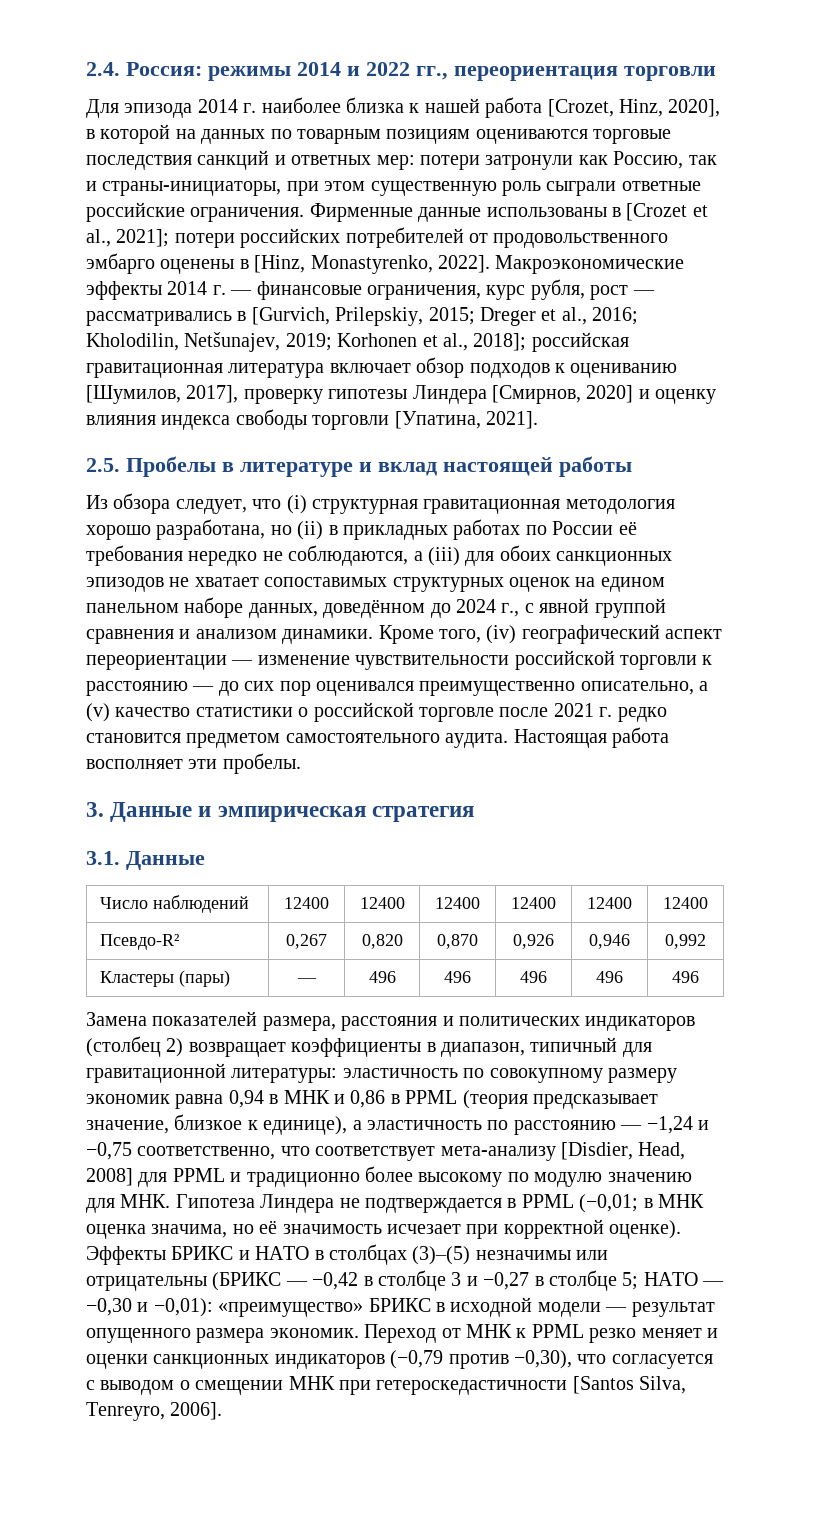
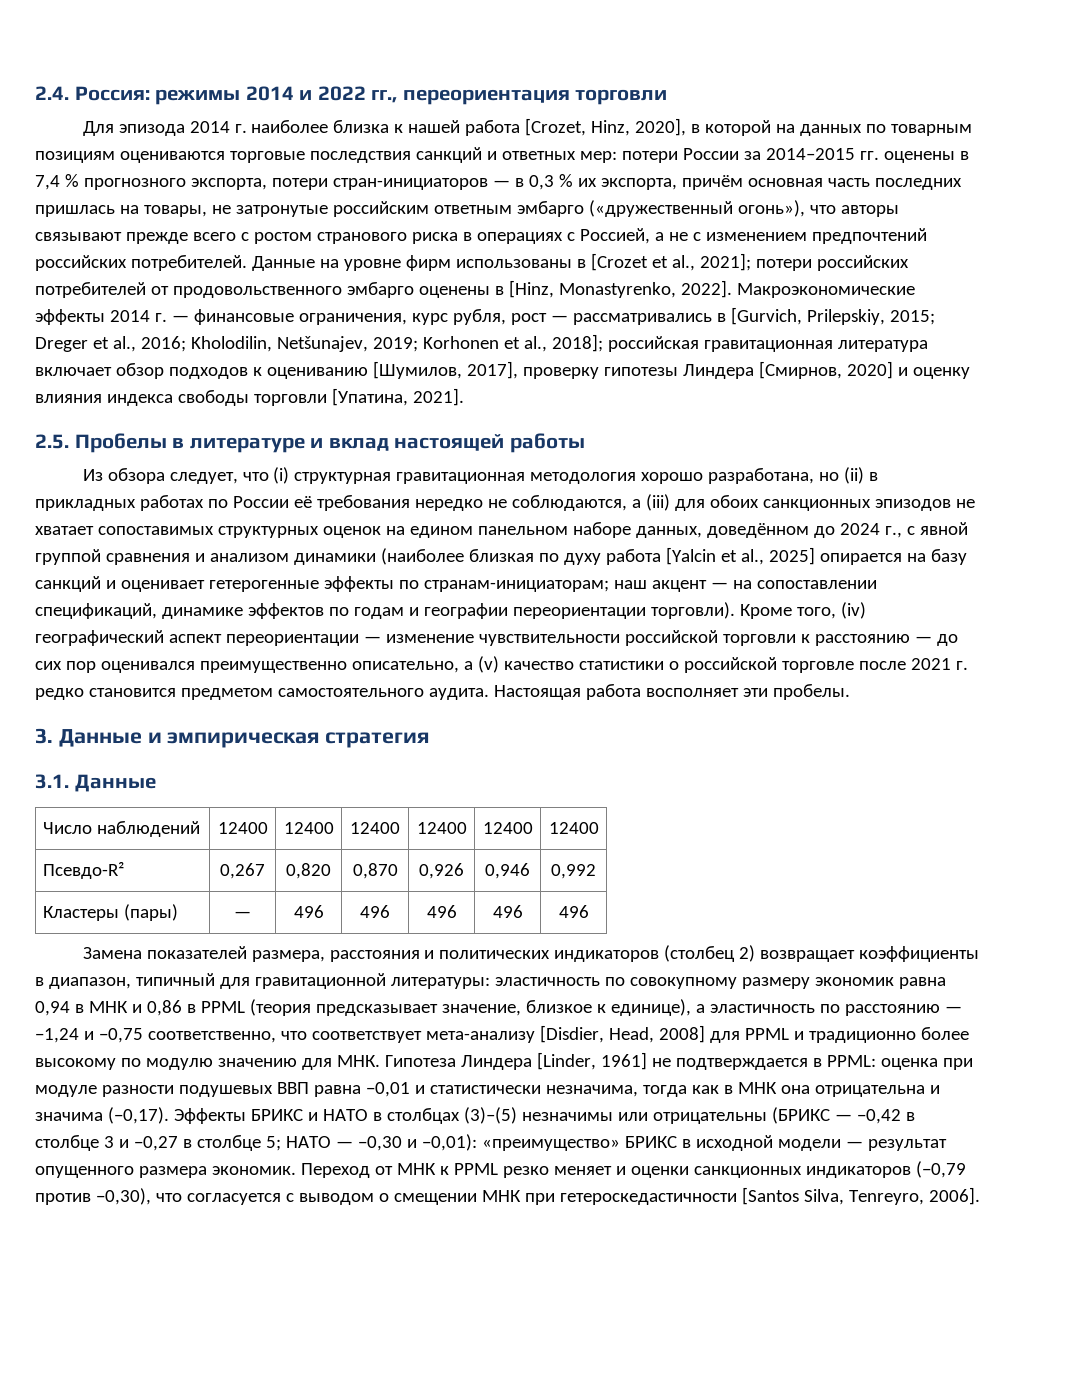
- Для эпизода 2014 г. наиболее близка к нашей работа [Crozet, Hinz, 2020], в которой на данных по товарным позициям оцениваются торговые последствия санкций и ответных мер: потери затронули как Россию, так и страны-инициаторы, при этом существенную роль сыграли ответные российские ограничения. Фирменные данные использованы в [Crozet et al., 2021]; потери российских потребителей от продовольственного эмбарго оценены в [Hinz, Monastyrenko, 2022].
+ Для эпизода 2014 г. наиболее близка к нашей работа [Crozet, Hinz, 2020], в которой на данных по товарным позициям оцениваются торговые последствия санкций и ответных мер: потери России за 2014–2015 гг. оценены в 7,4 % прогнозного экспорта, потери стран-инициаторов — в 0,3 % их экспорта, причём основная часть последних пришлась на товары, не затронутые российским ответным эмбарго («дружественный огонь»), что авторы связывают прежде всего с ростом странового риска в операциях с Россией, а не с изменением предпочтений российских потребителей. Данные на уровне фирм использованы в [Crozet et al., 2021]; потери российских потребителей от продовольственного эмбарго оценены в [Hinz, Monastyrenko, 2022].
- Из обзора следует, что (i) структурная гравитационная методология хорошо разработана, но (ii) в прикладных работах по России её требования нередко не соблюдаются, а (iii) для обоих санкционных эпизодов не хватает сопоставимых структурных оценок на едином панельном наборе данных, доведённом до 2024 г., с явной группой сравнения и анализом динамики.
+ Из обзора следует, что (i) структурная гравитационная методология хорошо разработана, но (ii) в прикладных работах по России её требования нередко не соблюдаются, а (iii) для обоих санкционных эпизодов не хватает сопоставимых структурных оценок на едином панельном наборе данных, доведённом до 2024 г., с явной группой сравнения и анализом динамики (наиболее близкая по духу работа [Yalcin et al., 2025] опирается на базу санкций и оценивает гетерогенные эффекты по странам-инициаторам; наш акцент — на сопоставлении спецификаций, динамике эффектов по годам и географии переориентации торговли).
- эластичность по совокупному размеру экономик равна 0,94 в МНК и 0,86 в PPML (теория предсказывает значение, близкое к единице), а эластичность по расстоянию — −1,24 и −0,75 соответственно, что соответствует мета-анализу [Disdier, Head, 2008] для PPML и традиционно более высокому по модулю значению для МНК. Гипотеза Линдера не подтверждается в PPML (−0,01; в МНК оценка значима, но её значимость исчезает при корректной оценке).
+ эластичность по совокупному размеру экономик равна 0,94 в МНК и 0,86 в PPML (теория предсказывает значение, близкое к единице), а эластичность по расстоянию — −1,24 и −0,75 соответственно, что соответствует мета-анализу [Disdier, Head, 2008] для PPML и традиционно более высокому по модулю значению для МНК. Гипотеза Линдера [Linder, 1961] не подтверждается в PPML: оценка при модуле разности подушевых ВВП равна −0,01 и статистически незначима, тогда как в МНК она отрицательна и значима (−0,17).

